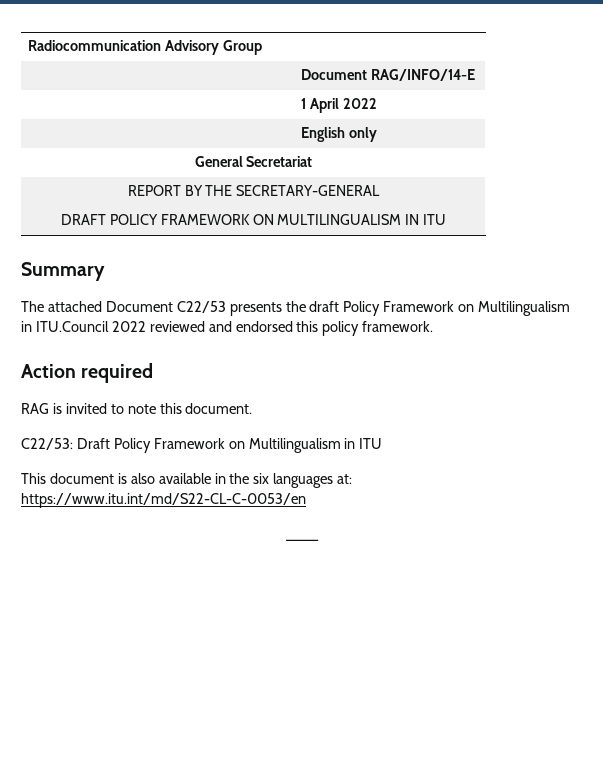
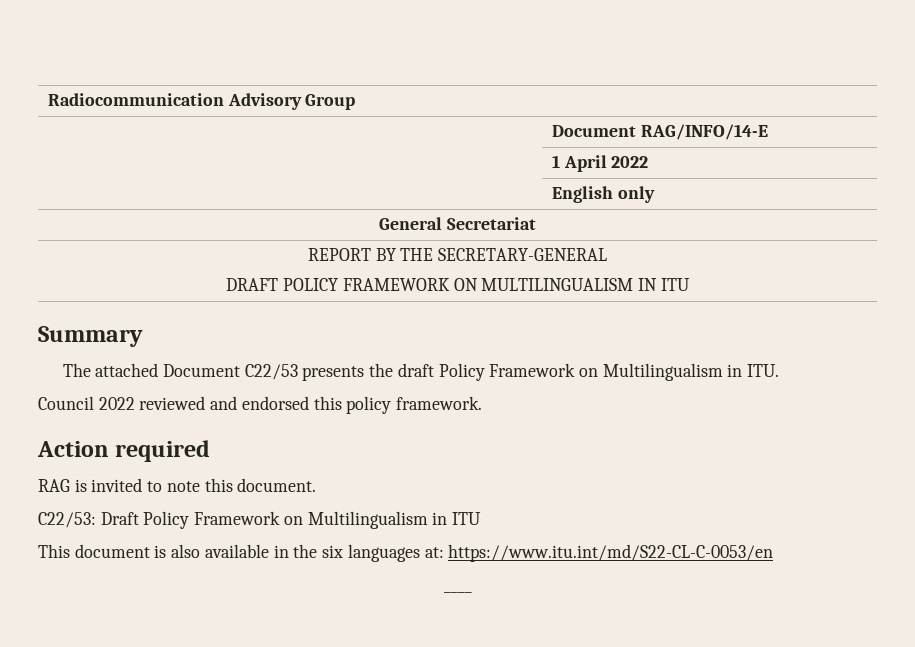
- The attached Document C22/53 presents the draft Policy Framework on Multilingualism in ITU.Council 2022 reviewed and endorsed this policy framework.
+ The attached Document C22/53 presents the draft Policy Framework on Multilingualism in ITU.
+ Council 2022 reviewed and endorsed this policy framework.

